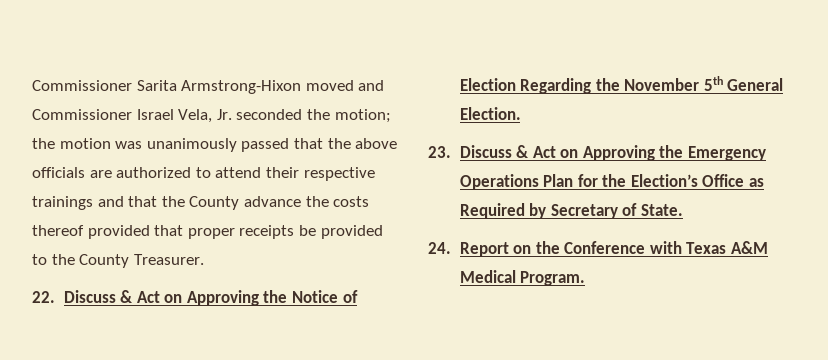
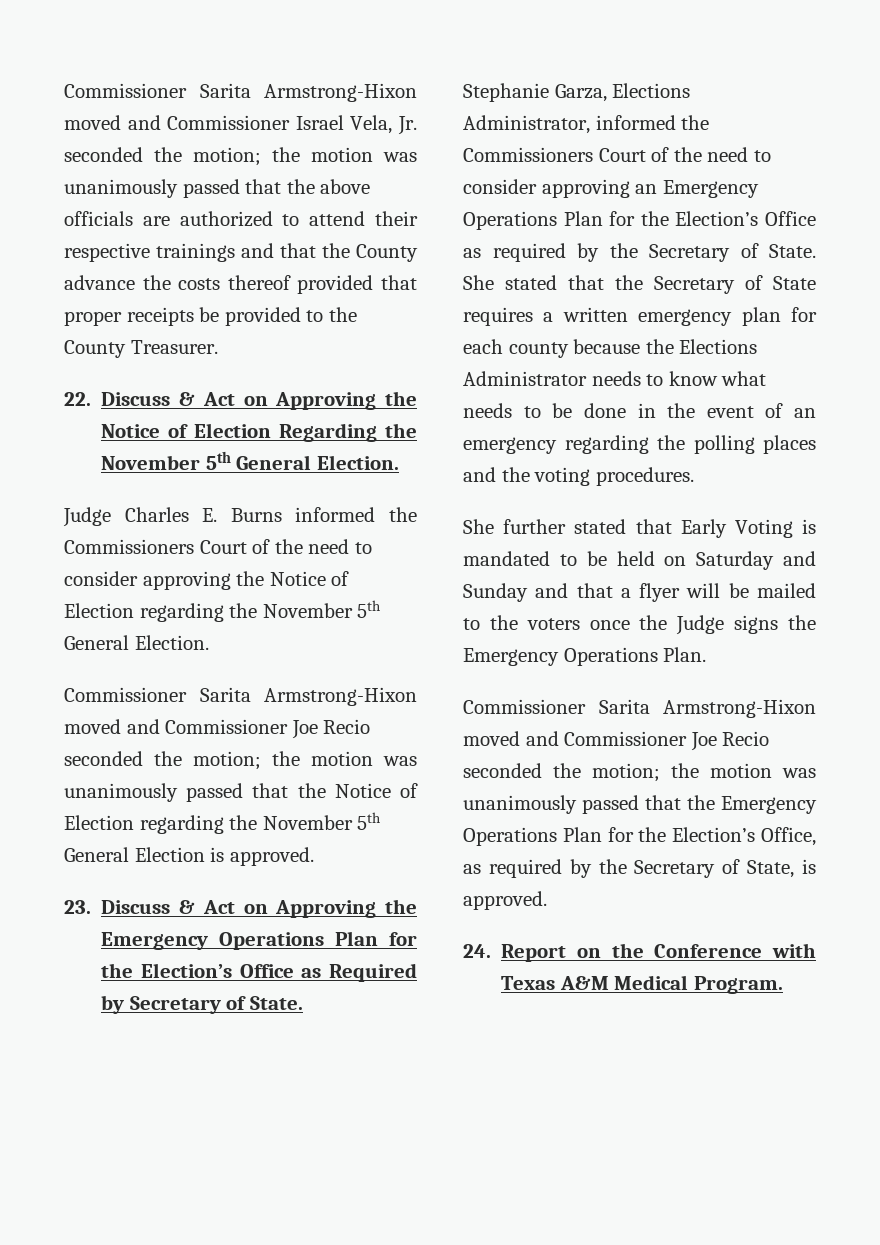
+ Judge Charles E. Burns informed the Commissioners Court of the need to consider approving the Notice of Election regarding the November 5th General Election.
+ Commissioner Sarita Armstrong-Hixon moved and Commissioner Joe Recio seconded the motion; the motion was unanimously passed that the Notice of Election regarding the November 5th General Election is approved.
+ Stephanie Garza, Elections Administrator, informed the Commissioners Court of the need to consider approving an Emergency Operations Plan for the Election’s Office as required by the Secretary of State. She stated that the Secretary of State requires a written emergency plan for each county because the Elections Administrator needs to know what needs to be done in the event of an emergency regarding the polling places and the voting procedures.
+ She further stated that Early Voting is mandated to be held on Saturday and Sunday and that a flyer will be mailed to the voters once the Judge signs the Emergency Operations Plan.
+ Commissioner Sarita Armstrong-Hixon moved and Commissioner Joe Recio seconded the motion; the motion was unanimously passed that the Emergency Operations Plan for the Election’s Office, as required by the Secretary of State, is approved.

